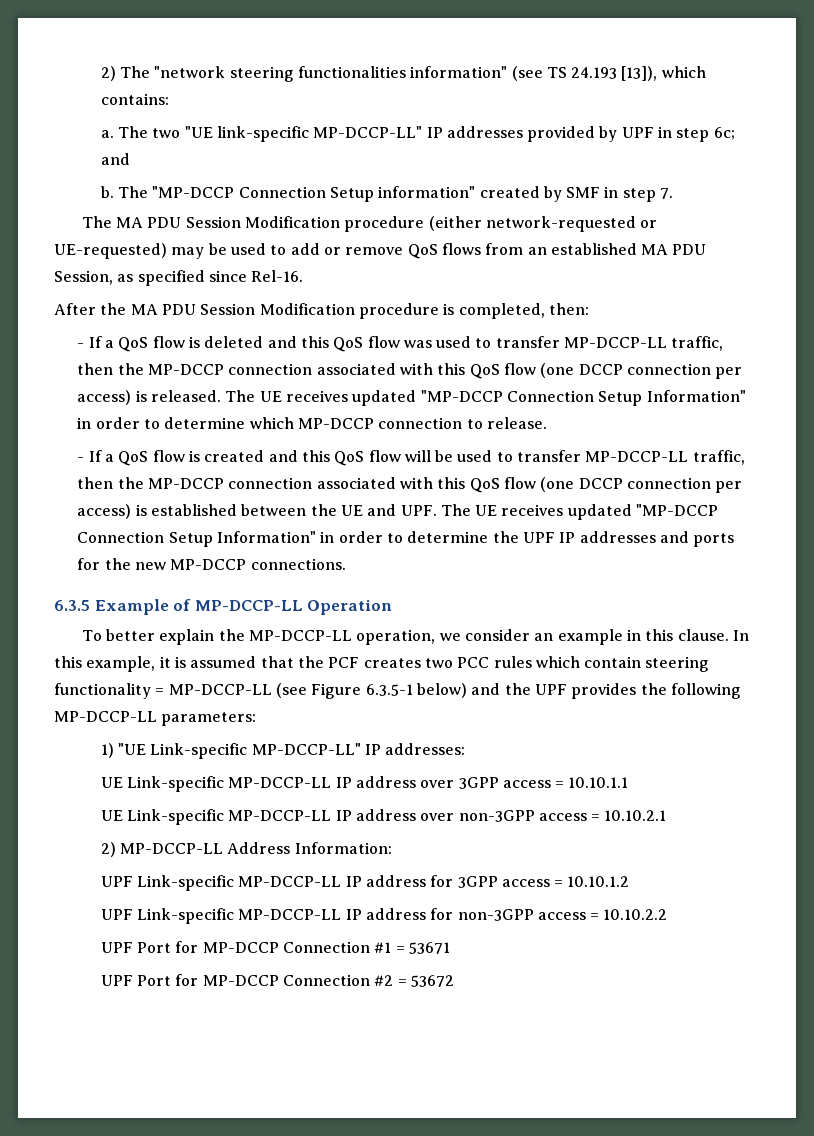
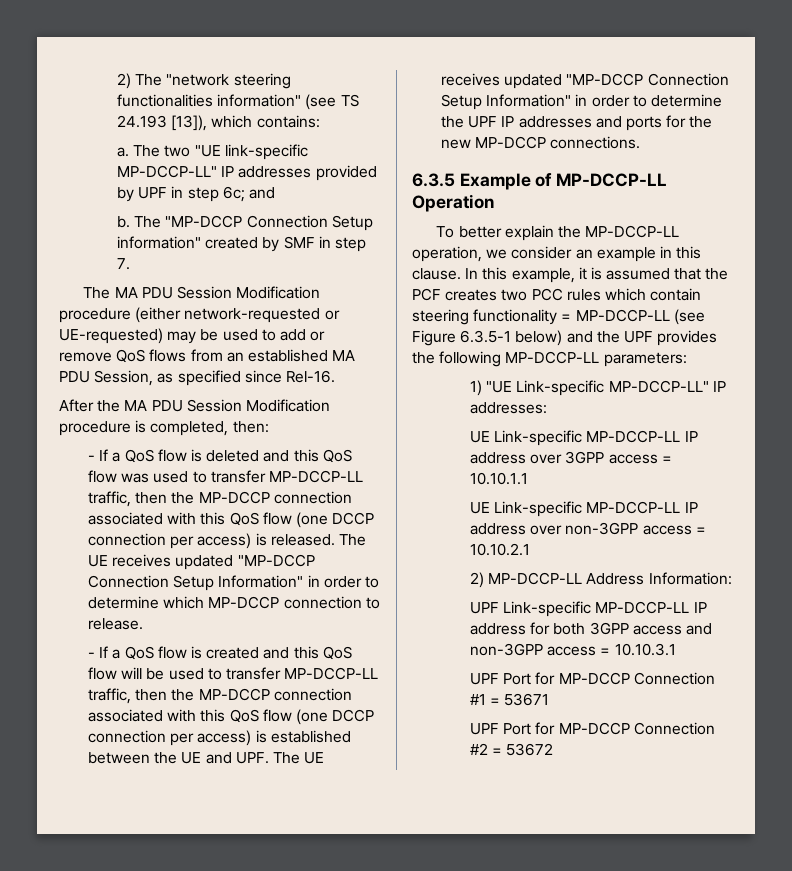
- UPF Link-specific MP-DCCP-LL IP address for 3GPP access = 10.10.1.2
- UPF Link-specific MP-DCCP-LL IP address for non-3GPP access = 10.10.2.2
+ UPF Link-specific MP-DCCP-LL IP address for both 3GPP access and non-3GPP access = 10.10.3.1

